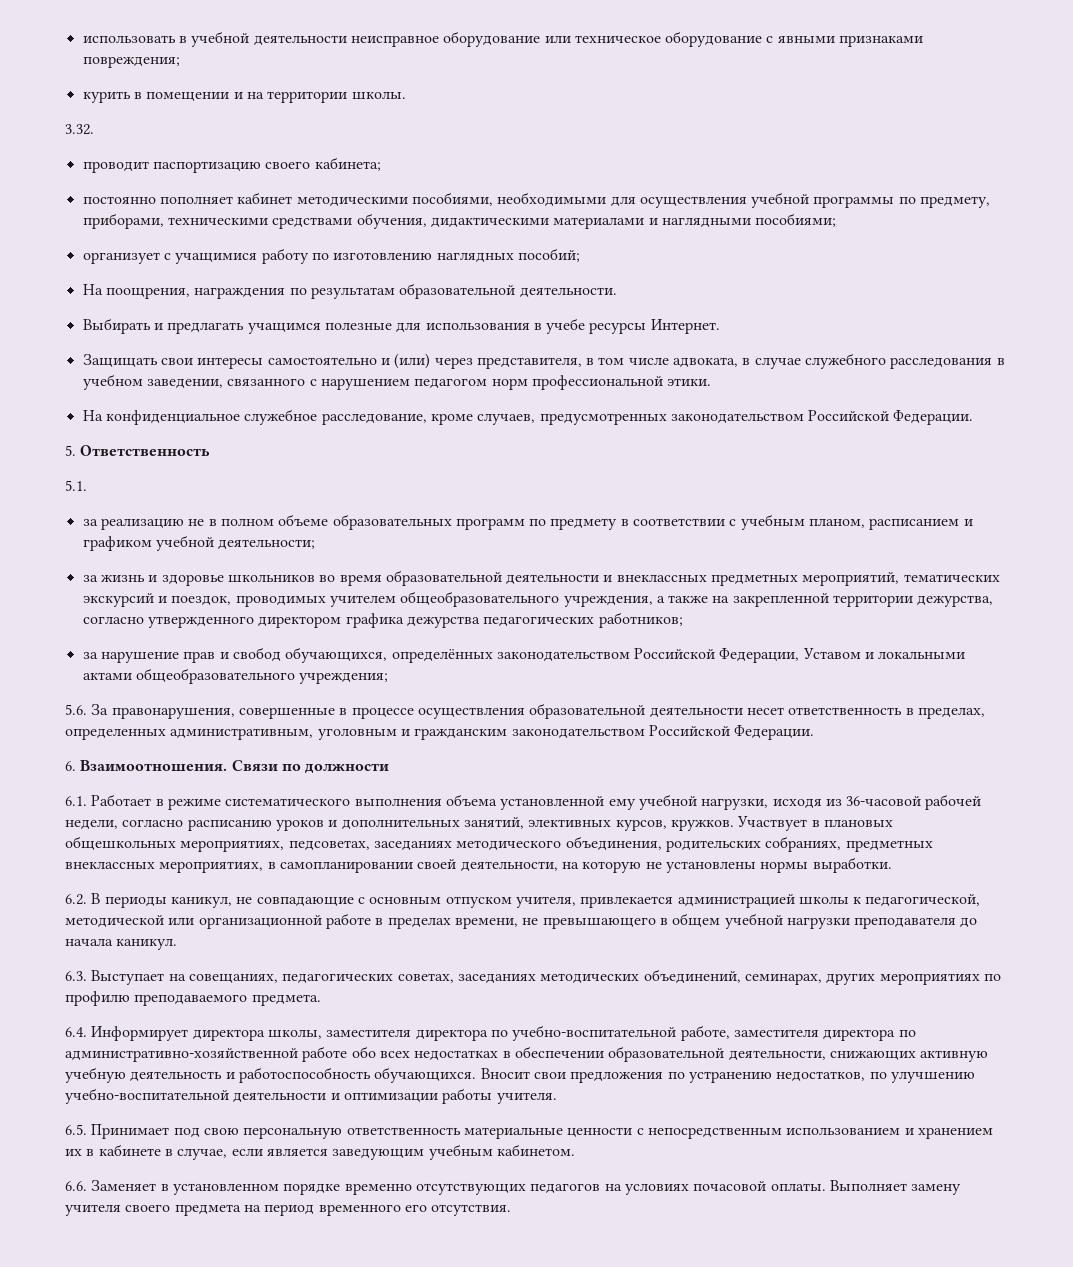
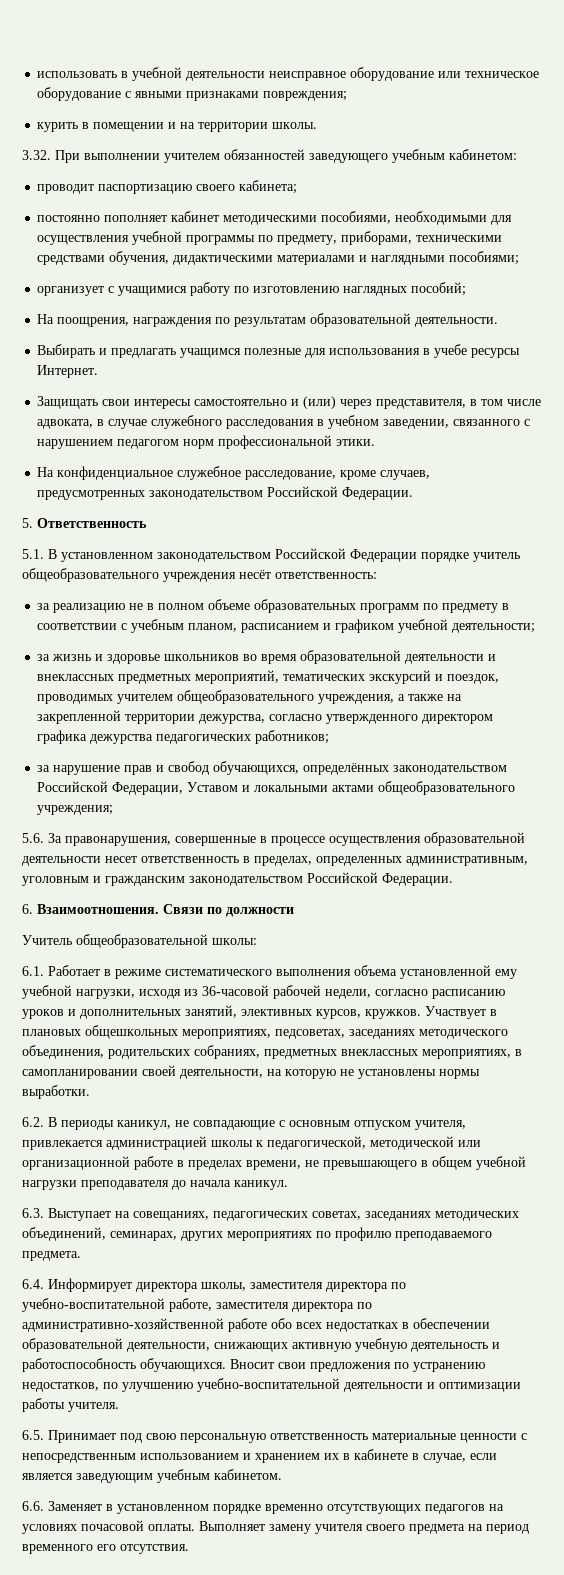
- 3.32.
+ 3.32. При выполнении учителем обязанностей заведующего учебным кабинетом:
- 5.1.
+ 5.1. В установленном законодательством Российской Федерации порядке учитель общеобразовательного учреждения несёт ответственность:
+ Учитель общеобразовательной школы:

